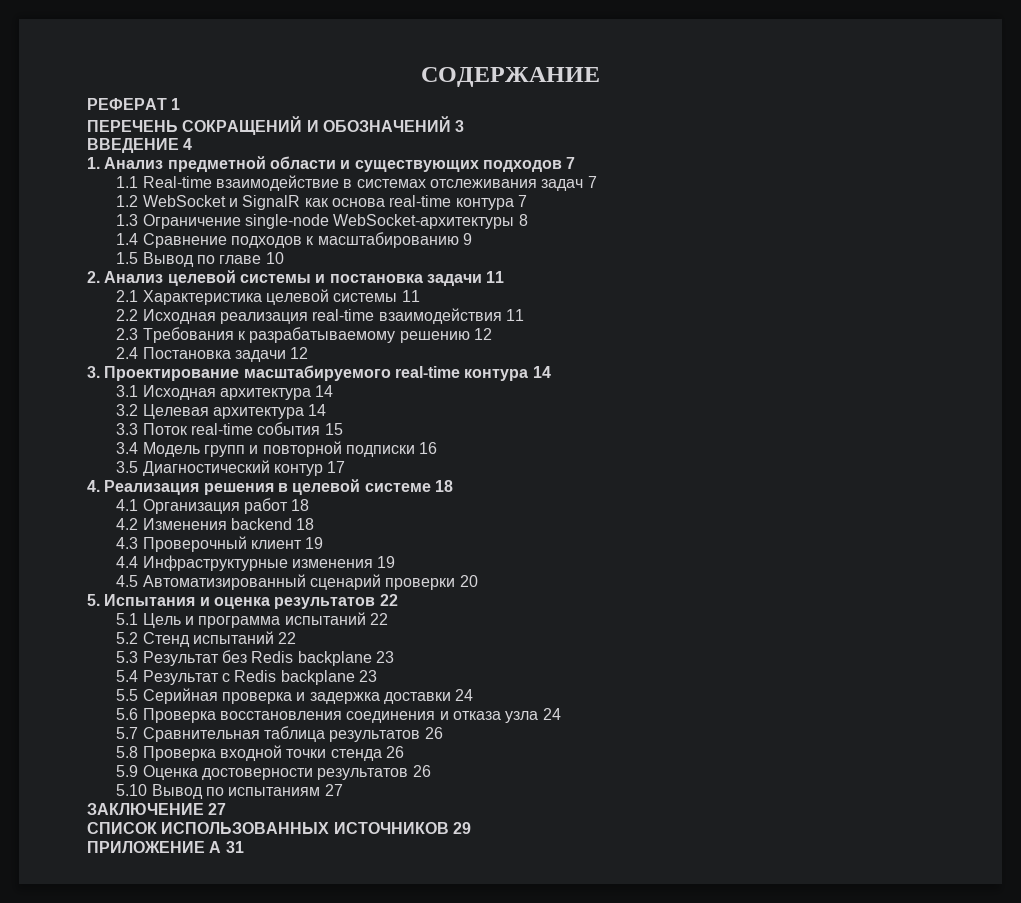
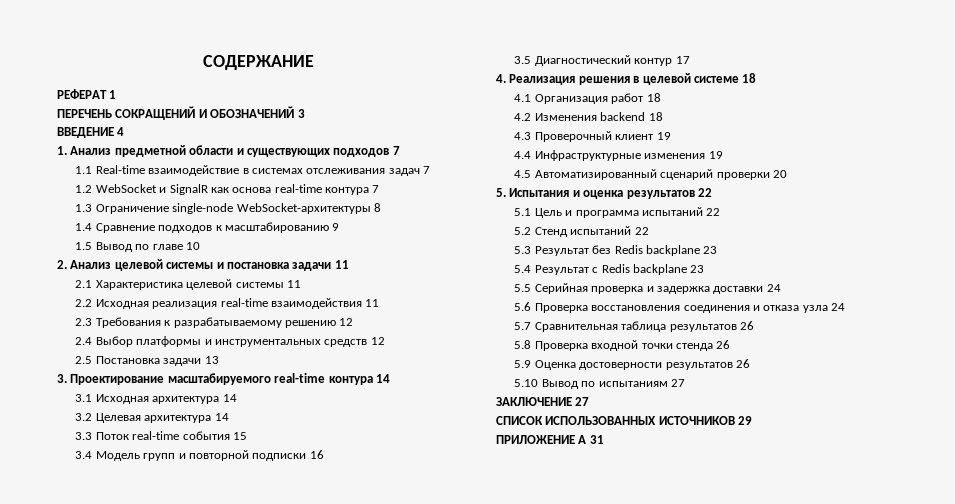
- 2.4 Постановка задачи 12
+ 2.4 Выбор платформы и инструментальных средств 12
+ 2.5 Постановка задачи 13

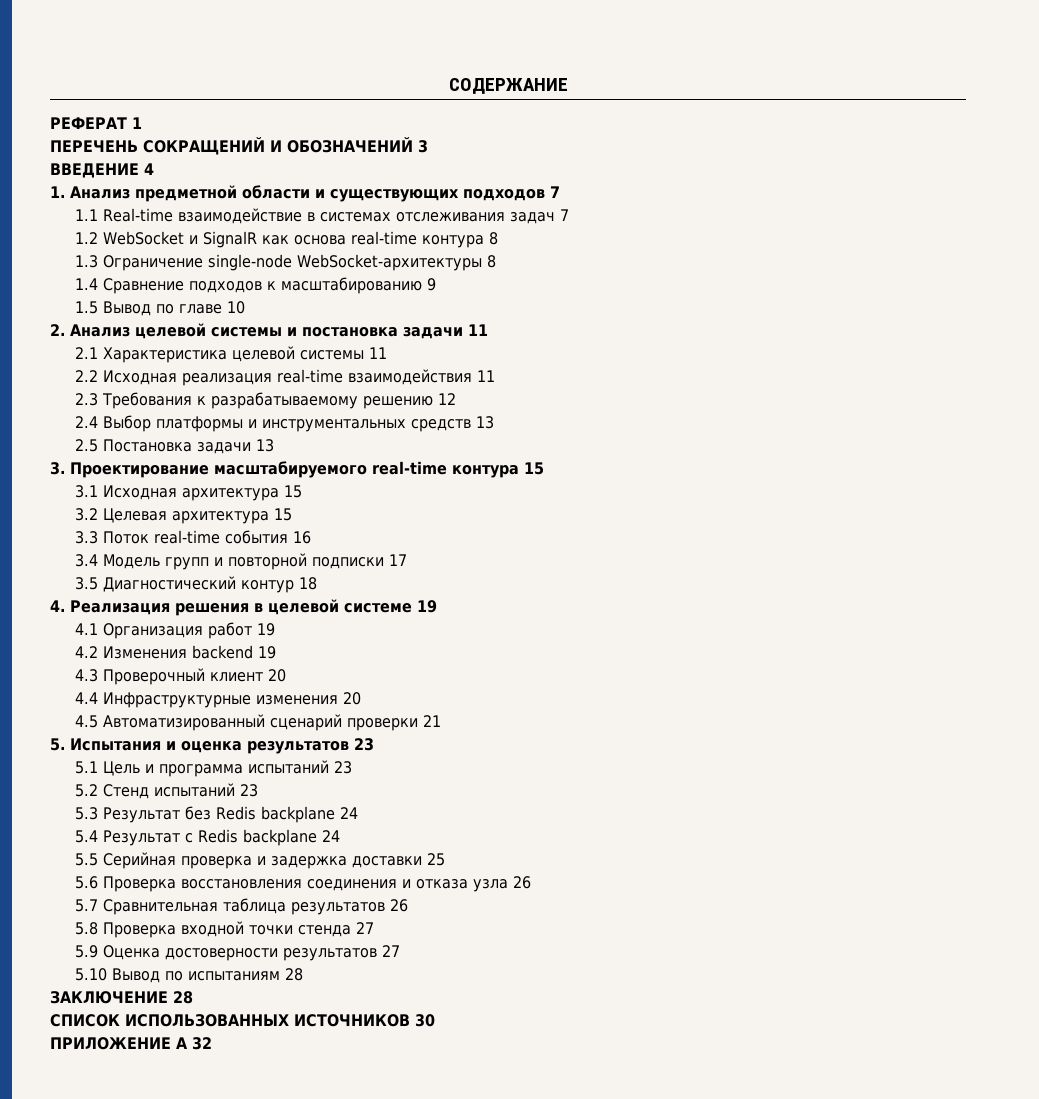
- 1.2 WebSocket и SignalR как основа real-time контура 7
+ 1.2 WebSocket и SignalR как основа real-time контура 8
- 2.4 Выбор платформы и инструментальных средств 12
+ 2.4 Выбор платформы и инструментальных средств 13
- 3. Проектирование масштабируемого real-time контура 14
+ 3. Проектирование масштабируемого real-time контура 15
- 3.1 Исходная архитектура 14
+ 3.1 Исходная архитектура 15
- 3.2 Целевая архитектура 14
+ 3.2 Целевая архитектура 15
- 3.3 Поток real-time события 15
+ 3.3 Поток real-time события 16
- 3.4 Модель групп и повторной подписки 16
+ 3.4 Модель групп и повторной подписки 17
- 3.5 Диагностический контур 17
+ 3.5 Диагностический контур 18
- 4. Реализация решения в целевой системе 18
+ 4. Реализация решения в целевой системе 19
- 4.1 Организация работ 18
+ 4.1 Организация работ 19
- 4.2 Изменения backend 18
+ 4.2 Изменения backend 19
- 4.3 Проверочный клиент 19
+ 4.3 Проверочный клиент 20
- 4.4 Инфраструктурные изменения 19
+ 4.4 Инфраструктурные изменения 20
- 4.5 Автоматизированный сценарий проверки 20
+ 4.5 Автоматизированный сценарий проверки 21
- 5. Испытания и оценка результатов 22
+ 5. Испытания и оценка результатов 23
- 5.1 Цель и программа испытаний 22
+ 5.1 Цель и программа испытаний 23
- 5.2 Стенд испытаний 22
+ 5.2 Стенд испытаний 23
- 5.3 Результат без Redis backplane 23
+ 5.3 Результат без Redis backplane 24
- 5.4 Результат с Redis backplane 23
+ 5.4 Результат с Redis backplane 24
- 5.5 Серийная проверка и задержка доставки 24
+ 5.5 Серийная проверка и задержка доставки 25
- 5.6 Проверка восстановления соединения и отказа узла 24
+ 5.6 Проверка восстановления соединения и отказа узла 26
- 5.8 Проверка входной точки стенда 26
+ 5.8 Проверка входной точки стенда 27
- 5.9 Оценка достоверности результатов 26
+ 5.9 Оценка достоверности результатов 27
- 5.10 Вывод по испытаниям 27
+ 5.10 Вывод по испытаниям 28
- ЗАКЛЮЧЕНИЕ 27
+ ЗАКЛЮЧЕНИЕ 28
- СПИСОК ИСПОЛЬЗОВАННЫХ ИСТОЧНИКОВ 29
+ СПИСОК ИСПОЛЬЗОВАННЫХ ИСТОЧНИКОВ 30
- ПРИЛОЖЕНИЕ А 31
+ ПРИЛОЖЕНИЕ А 32

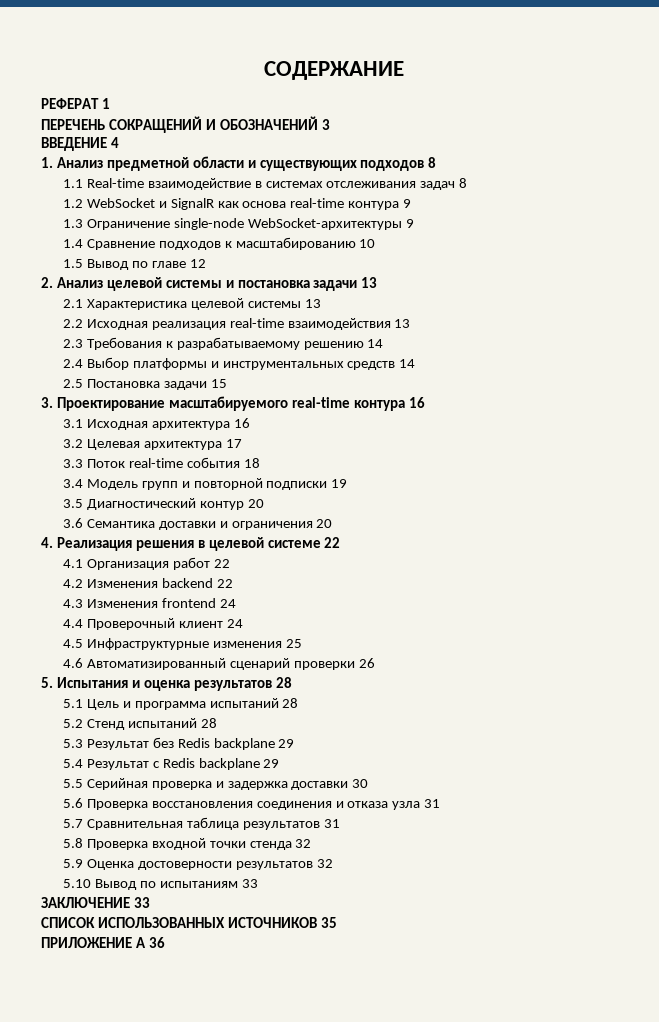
- 1. Анализ предметной области и существующих подходов 7
+ 1. Анализ предметной области и существующих подходов 8
- 1.1 Real-time взаимодействие в системах отслеживания задач 7
+ 1.1 Real-time взаимодействие в системах отслеживания задач 8
- 1.2 WebSocket и SignalR как основа real-time контура 8
+ 1.2 WebSocket и SignalR как основа real-time контура 9
- 1.3 Ограничение single-node WebSocket-архитектуры 8
+ 1.3 Ограничение single-node WebSocket-архитектуры 9
- 1.4 Сравнение подходов к масштабированию 9
+ 1.4 Сравнение подходов к масштабированию 10
- 1.5 Вывод по главе 10
+ 1.5 Вывод по главе 12
- 2. Анализ целевой системы и постановка задачи 11
+ 2. Анализ целевой системы и постановка задачи 13
- 2.1 Характеристика целевой системы 11
+ 2.1 Характеристика целевой системы 13
- 2.2 Исходная реализация real-time взаимодействия 11
+ 2.2 Исходная реализация real-time взаимодействия 13
- 2.3 Требования к разрабатываемому решению 12
+ 2.3 Требования к разрабатываемому решению 14
- 2.4 Выбор платформы и инструментальных средств 13
+ 2.4 Выбор платформы и инструментальных средств 14
- 2.5 Постановка задачи 13
+ 2.5 Постановка задачи 15
- 3. Проектирование масштабируемого real-time контура 15
+ 3. Проектирование масштабируемого real-time контура 16
- 3.1 Исходная архитектура 15
+ 3.1 Исходная архитектура 16
- 3.2 Целевая архитектура 15
+ 3.2 Целевая архитектура 17
- 3.3 Поток real-time события 16
+ 3.3 Поток real-time события 18
- 3.4 Модель групп и повторной подписки 17
+ 3.4 Модель групп и повторной подписки 19
- 3.5 Диагностический контур 18
+ 3.5 Диагностический контур 20
+ 3.6 Семантика доставки и ограничения 20
- 4. Реализация решения в целевой системе 19
+ 4. Реализация решения в целевой системе 22
- 4.1 Организация работ 19
+ 4.1 Организация работ 22
- 4.2 Изменения backend 19
+ 4.2 Изменения backend 22
- 4.3 Проверочный клиент 20
- 4.4 Инфраструктурные изменения 20
- 4.5 Автоматизированный сценарий проверки 21
+ 4.3 Изменения frontend 24
+ 4.4 Проверочный клиент 24
+ 4.5 Инфраструктурные изменения 25
+ 4.6 Автоматизированный сценарий проверки 26
- 5. Испытания и оценка результатов 23
+ 5. Испытания и оценка результатов 28
- 5.1 Цель и программа испытаний 23
+ 5.1 Цель и программа испытаний 28
- 5.2 Стенд испытаний 23
+ 5.2 Стенд испытаний 28
- 5.3 Результат без Redis backplane 24
+ 5.3 Результат без Redis backplane 29
- 5.4 Результат с Redis backplane 24
+ 5.4 Результат с Redis backplane 29
- 5.5 Серийная проверка и задержка доставки 25
+ 5.5 Серийная проверка и задержка доставки 30
- 5.6 Проверка восстановления соединения и отказа узла 26
+ 5.6 Проверка восстановления соединения и отказа узла 31
- 5.7 Сравнительная таблица результатов 26
+ 5.7 Сравнительная таблица результатов 31
- 5.8 Проверка входной точки стенда 27
+ 5.8 Проверка входной точки стенда 32
- 5.9 Оценка достоверности результатов 27
+ 5.9 Оценка достоверности результатов 32
- 5.10 Вывод по испытаниям 28
+ 5.10 Вывод по испытаниям 33
- ЗАКЛЮЧЕНИЕ 28
+ ЗАКЛЮЧЕНИЕ 33
- СПИСОК ИСПОЛЬЗОВАННЫХ ИСТОЧНИКОВ 30
+ СПИСОК ИСПОЛЬЗОВАННЫХ ИСТОЧНИКОВ 35
- ПРИЛОЖЕНИЕ А 32
+ ПРИЛОЖЕНИЕ А 36

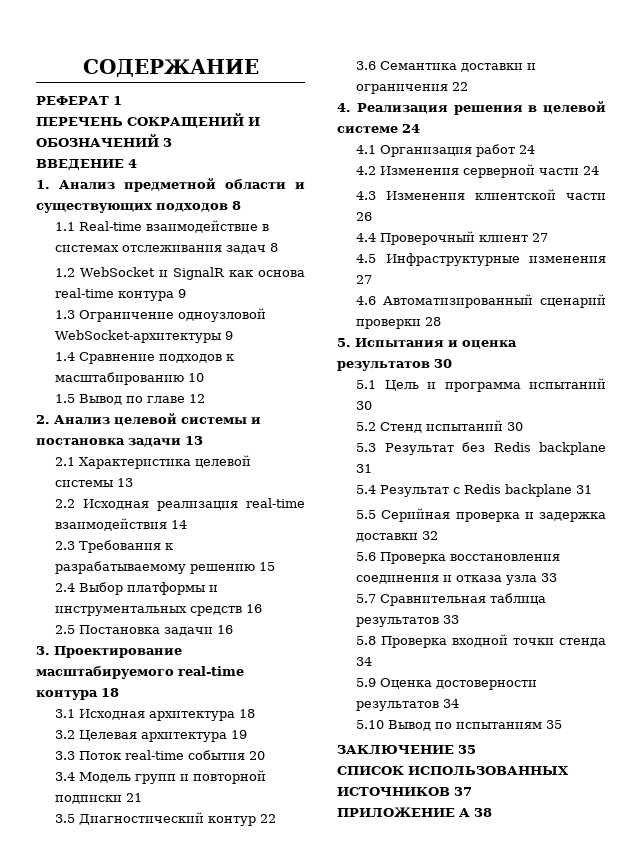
- 1.3 Ограничение single-node WebSocket-архитектуры 9
+ 1.3 Ограничение одноузловой WebSocket-архитектуры 9
- 2.2 Исходная реализация real-time взаимодействия 13
+ 2.2 Исходная реализация real-time взаимодействия 14
- 2.3 Требования к разрабатываемому решению 14
+ 2.3 Требования к разрабатываемому решению 15
- 2.4 Выбор платформы и инструментальных средств 14
+ 2.4 Выбор платформы и инструментальных средств 16
- 2.5 Постановка задачи 15
+ 2.5 Постановка задачи 16
- 3. Проектирование масштабируемого real-time контура 16
+ 3. Проектирование масштабируемого real-time контура 18
- 3.1 Исходная архитектура 16
+ 3.1 Исходная архитектура 18
- 3.2 Целевая архитектура 17
+ 3.2 Целевая архитектура 19
- 3.3 Поток real-time события 18
+ 3.3 Поток real-time события 20
- 3.4 Модель групп и повторной подписки 19
+ 3.4 Модель групп и повторной подписки 21
- 3.5 Диагностический контур 20
+ 3.5 Диагностический контур 22
- 3.6 Семантика доставки и ограничения 20
+ 3.6 Семантика доставки и ограничения 22
- 4. Реализация решения в целевой системе 22
+ 4. Реализация решения в целевой системе 24
- 4.1 Организация работ 22
+ 4.1 Организация работ 24
- 4.2 Изменения backend 22
+ 4.2 Изменения серверной части 24
- 4.3 Изменения frontend 24
+ 4.3 Изменения клиентской части 26
- 4.4 Проверочный клиент 24
+ 4.4 Проверочный клиент 27
- 4.5 Инфраструктурные изменения 25
+ 4.5 Инфраструктурные изменения 27
- 4.6 Автоматизированный сценарий проверки 26
+ 4.6 Автоматизированный сценарий проверки 28
- 5. Испытания и оценка результатов 28
+ 5. Испытания и оценка результатов 30
- 5.1 Цель и программа испытаний 28
+ 5.1 Цель и программа испытаний 30
- 5.2 Стенд испытаний 28
+ 5.2 Стенд испытаний 30
- 5.3 Результат без Redis backplane 29
+ 5.3 Результат без Redis backplane 31
- 5.4 Результат с Redis backplane 29
+ 5.4 Результат с Redis backplane 31
- 5.5 Серийная проверка и задержка доставки 30
+ 5.5 Серийная проверка и задержка доставки 32
- 5.6 Проверка восстановления соединения и отказа узла 31
+ 5.6 Проверка восстановления соединения и отказа узла 33
- 5.7 Сравнительная таблица результатов 31
+ 5.7 Сравнительная таблица результатов 33
- 5.8 Проверка входной точки стенда 32
+ 5.8 Проверка входной точки стенда 34
- 5.9 Оценка достоверности результатов 32
+ 5.9 Оценка достоверности результатов 34
- 5.10 Вывод по испытаниям 33
+ 5.10 Вывод по испытаниям 35
- ЗАКЛЮЧЕНИЕ 33
+ ЗАКЛЮЧЕНИЕ 35
- СПИСОК ИСПОЛЬЗОВАННЫХ ИСТОЧНИКОВ 35
+ СПИСОК ИСПОЛЬЗОВАННЫХ ИСТОЧНИКОВ 37
- ПРИЛОЖЕНИЕ А 36
+ ПРИЛОЖЕНИЕ А 38

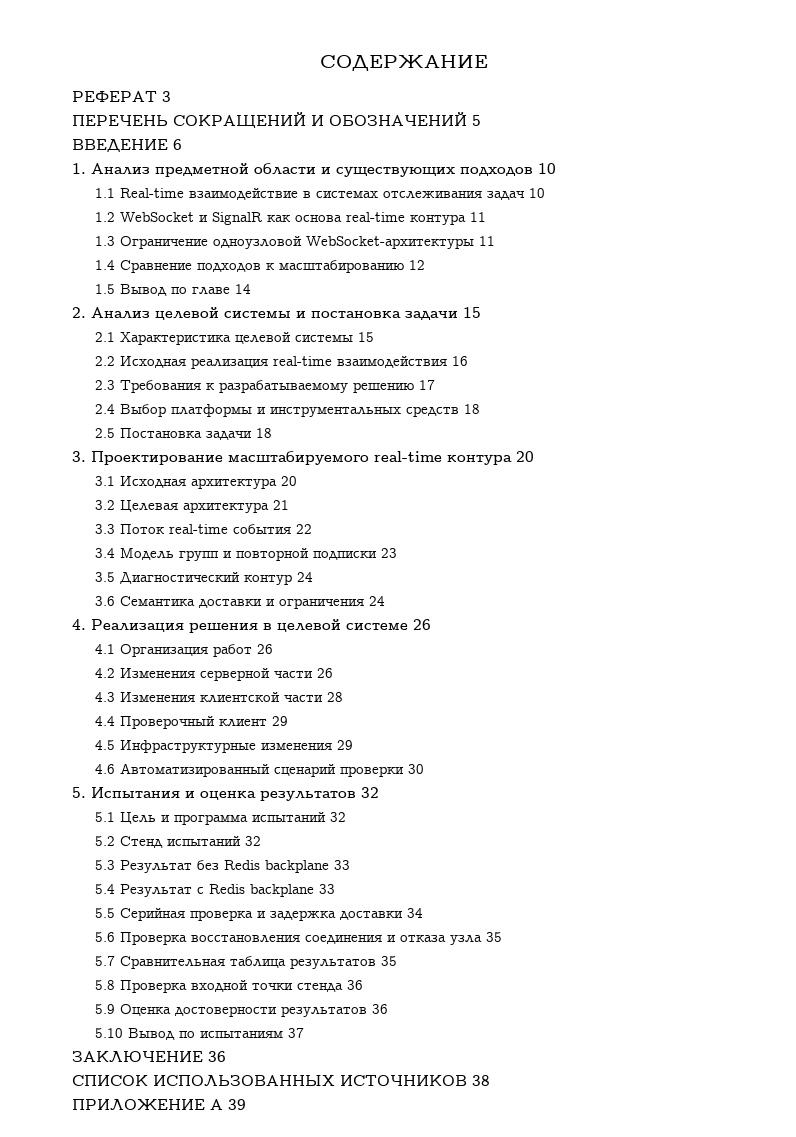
- РЕФЕРАТ 1
+ РЕФЕРАТ 3
- ПЕРЕЧЕНЬ СОКРАЩЕНИЙ И ОБОЗНАЧЕНИЙ 3
+ ПЕРЕЧЕНЬ СОКРАЩЕНИЙ И ОБОЗНАЧЕНИЙ 5
- ВВЕДЕНИЕ 4
+ ВВЕДЕНИЕ 6
- 1. Анализ предметной области и существующих подходов 8
+ 1. Анализ предметной области и существующих подходов 10
- 1.1 Real-time взаимодействие в системах отслеживания задач 8
+ 1.1 Real-time взаимодействие в системах отслеживания задач 10
- 1.2 WebSocket и SignalR как основа real-time контура 9
+ 1.2 WebSocket и SignalR как основа real-time контура 11
- 1.3 Ограничение одноузловой WebSocket-архитектуры 9
+ 1.3 Ограничение одноузловой WebSocket-архитектуры 11
- 1.4 Сравнение подходов к масштабированию 10
+ 1.4 Сравнение подходов к масштабированию 12
- 1.5 Вывод по главе 12
+ 1.5 Вывод по главе 14
- 2. Анализ целевой системы и постановка задачи 13
+ 2. Анализ целевой системы и постановка задачи 15
- 2.1 Характеристика целевой системы 13
+ 2.1 Характеристика целевой системы 15
- 2.2 Исходная реализация real-time взаимодействия 14
+ 2.2 Исходная реализация real-time взаимодействия 16
- 2.3 Требования к разрабатываемому решению 15
+ 2.3 Требования к разрабатываемому решению 17
- 2.4 Выбор платформы и инструментальных средств 16
+ 2.4 Выбор платформы и инструментальных средств 18
- 2.5 Постановка задачи 16
+ 2.5 Постановка задачи 18
- 3. Проектирование масштабируемого real-time контура 18
+ 3. Проектирование масштабируемого real-time контура 20
- 3.1 Исходная архитектура 18
+ 3.1 Исходная архитектура 20
- 3.2 Целевая архитектура 19
+ 3.2 Целевая архитектура 21
- 3.3 Поток real-time события 20
+ 3.3 Поток real-time события 22
- 3.4 Модель групп и повторной подписки 21
+ 3.4 Модель групп и повторной подписки 23
- 3.5 Диагностический контур 22
+ 3.5 Диагностический контур 24
- 3.6 Семантика доставки и ограничения 22
+ 3.6 Семантика доставки и ограничения 24
- 4. Реализация решения в целевой системе 24
+ 4. Реализация решения в целевой системе 26
- 4.1 Организация работ 24
+ 4.1 Организация работ 26
- 4.2 Изменения серверной части 24
+ 4.2 Изменения серверной части 26
- 4.3 Изменения клиентской части 26
+ 4.3 Изменения клиентской части 28
- 4.4 Проверочный клиент 27
+ 4.4 Проверочный клиент 29
- 4.5 Инфраструктурные изменения 27
+ 4.5 Инфраструктурные изменения 29
- 4.6 Автоматизированный сценарий проверки 28
+ 4.6 Автоматизированный сценарий проверки 30
- 5. Испытания и оценка результатов 30
+ 5. Испытания и оценка результатов 32
- 5.1 Цель и программа испытаний 30
+ 5.1 Цель и программа испытаний 32
- 5.2 Стенд испытаний 30
+ 5.2 Стенд испытаний 32
- 5.3 Результат без Redis backplane 31
+ 5.3 Результат без Redis backplane 33
- 5.4 Результат с Redis backplane 31
+ 5.4 Результат с Redis backplane 33
- 5.5 Серийная проверка и задержка доставки 32
+ 5.5 Серийная проверка и задержка доставки 34
- 5.6 Проверка восстановления соединения и отказа узла 33
+ 5.6 Проверка восстановления соединения и отказа узла 35
- 5.7 Сравнительная таблица результатов 33
+ 5.7 Сравнительная таблица результатов 35
- 5.8 Проверка входной точки стенда 34
+ 5.8 Проверка входной точки стенда 36
- 5.9 Оценка достоверности результатов 34
+ 5.9 Оценка достоверности результатов 36
- 5.10 Вывод по испытаниям 35
+ 5.10 Вывод по испытаниям 37
- ЗАКЛЮЧЕНИЕ 35
+ ЗАКЛЮЧЕНИЕ 36
- СПИСОК ИСПОЛЬЗОВАННЫХ ИСТОЧНИКОВ 37
+ СПИСОК ИСПОЛЬЗОВАННЫХ ИСТОЧНИКОВ 38
- ПРИЛОЖЕНИЕ А 38
+ ПРИЛОЖЕНИЕ А 39

